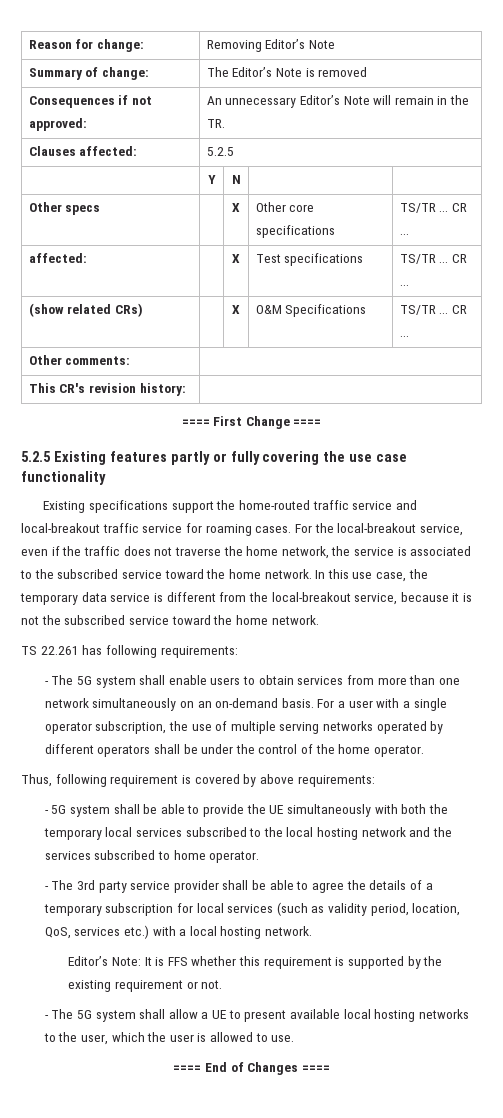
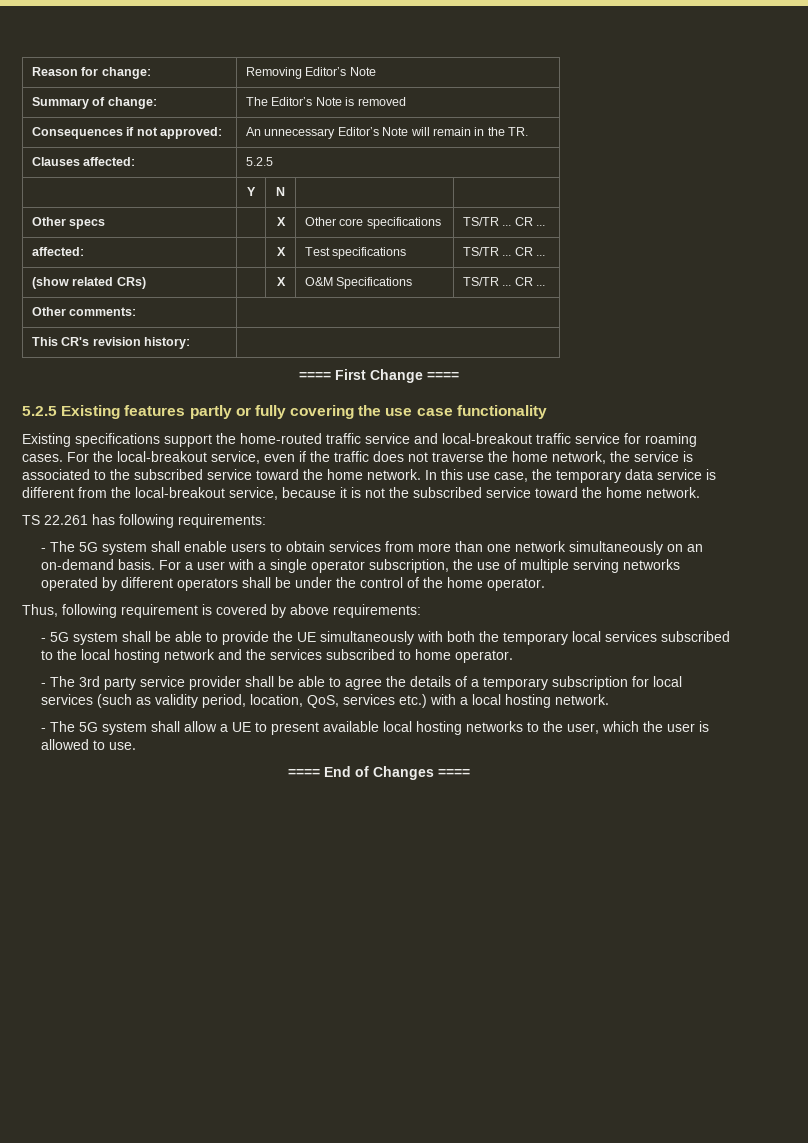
- Editor’s Note: It is FFS whether this requirement is supported by the existing requirement or not.

